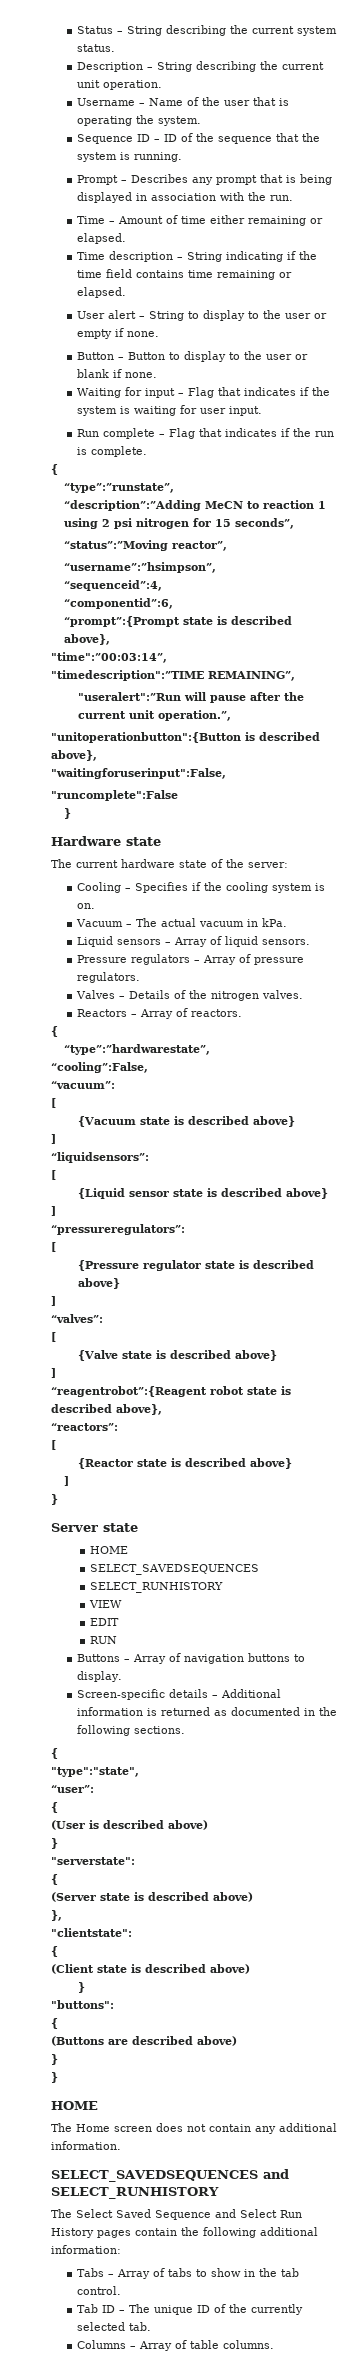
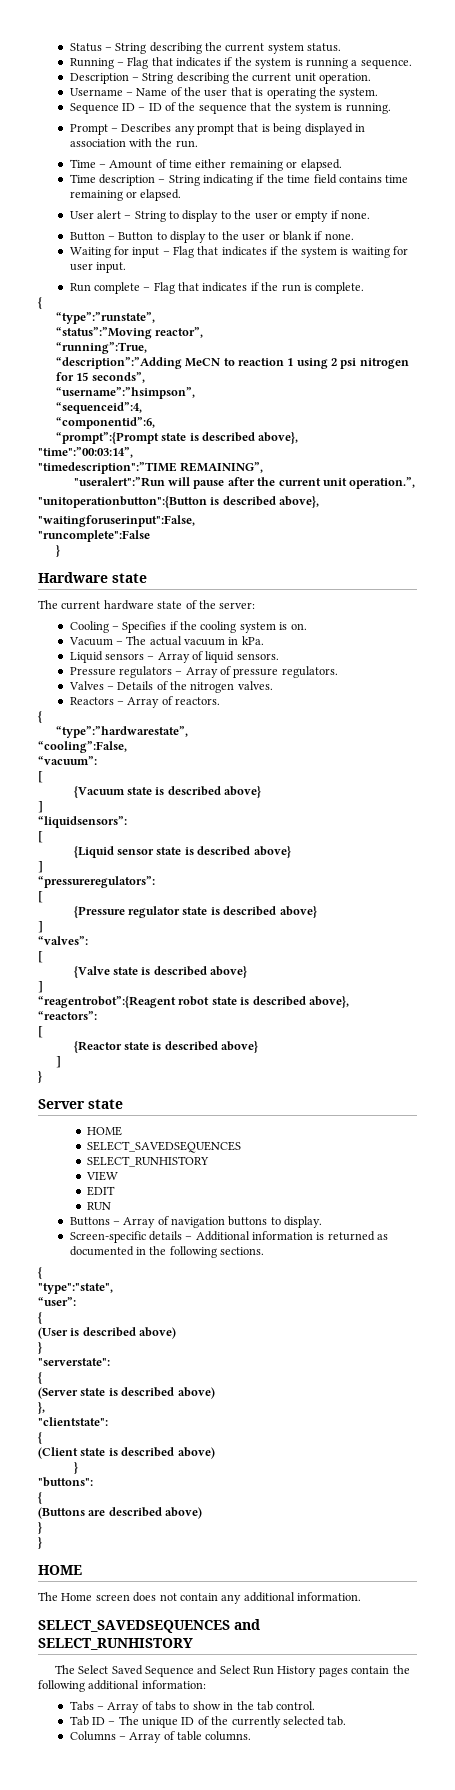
+ Running – Flag that indicates if the system is running a sequence.
+ “status”:”Moving reactor”,
+ “running”:True,
- “status”:”Moving reactor”,

